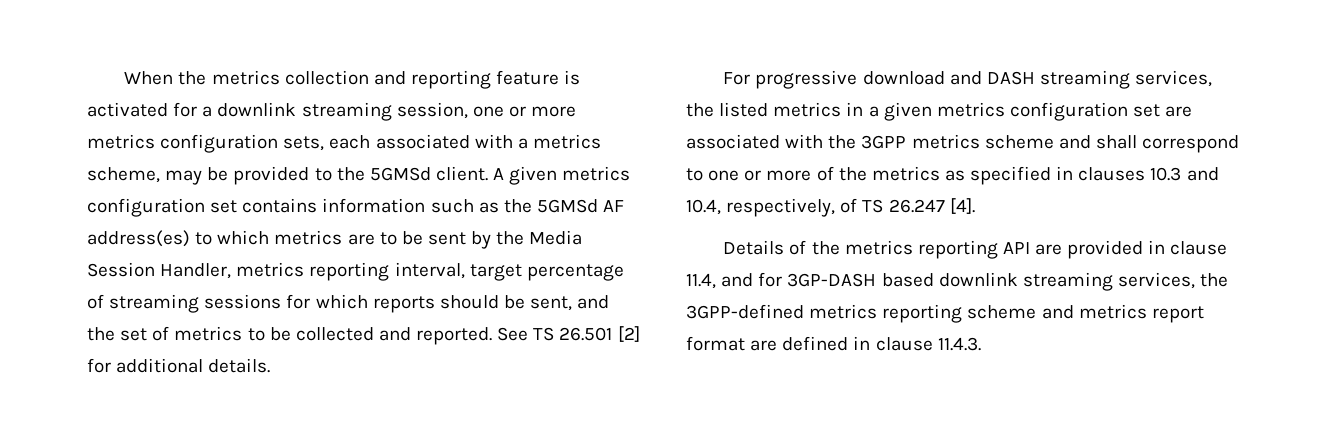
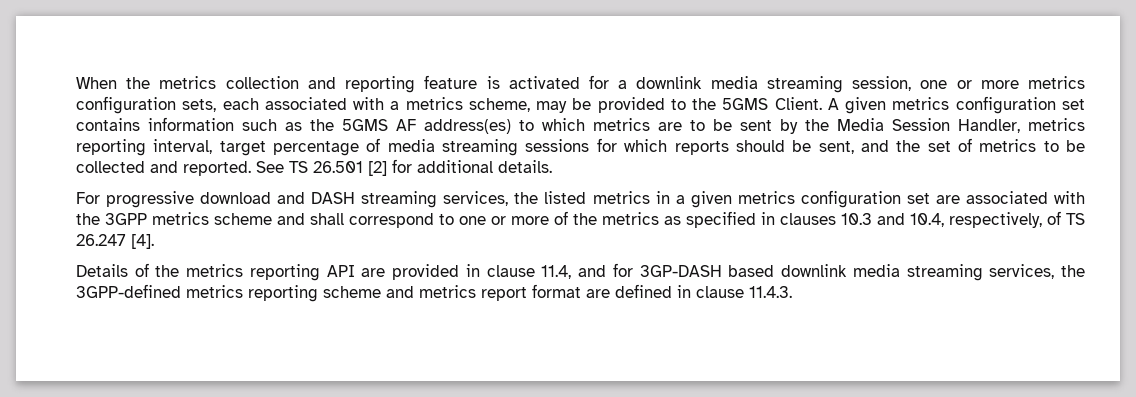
- When the metrics collection and reporting feature is activated for a downlink streaming session, one or more metrics configuration sets, each associated with a metrics scheme, may be provided to the 5GMSd client.
+ When the metrics collection and reporting feature is activated for a downlink media streaming session, one or more metrics configuration sets, each associated with a metrics scheme, may be provided to the 5GMS Client.
- A given metrics configuration set contains information such as the 5GMSd AF address(es) to which metrics are to be sent by the Media Session Handler, metrics reporting interval, target percentage of streaming sessions for which reports should be sent, and the set of metrics to be collected and reported.
+ A given metrics configuration set contains information such as the 5GMS AF address(es) to which metrics are to be sent by the Media Session Handler, metrics reporting interval, target percentage of media streaming sessions for which reports should be sent, and the set of metrics to be collected and reported.
- Details of the metrics reporting API are provided in clause 11.4, and for 3GP-DASH based downlink streaming services, the 3GPP-defined metrics reporting scheme and metrics report format are defined in clause 11.4.3.
+ Details of the metrics reporting API are provided in clause 11.4, and for 3GP-DASH based downlink media streaming services, the 3GPP-defined metrics reporting scheme and metrics report format are defined in clause 11.4.3.

